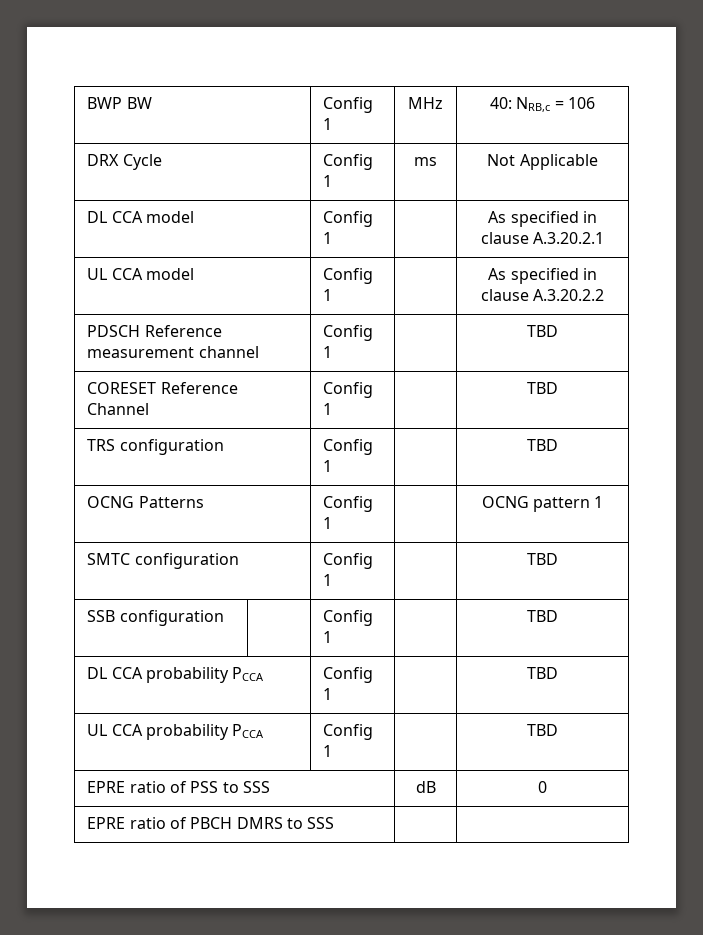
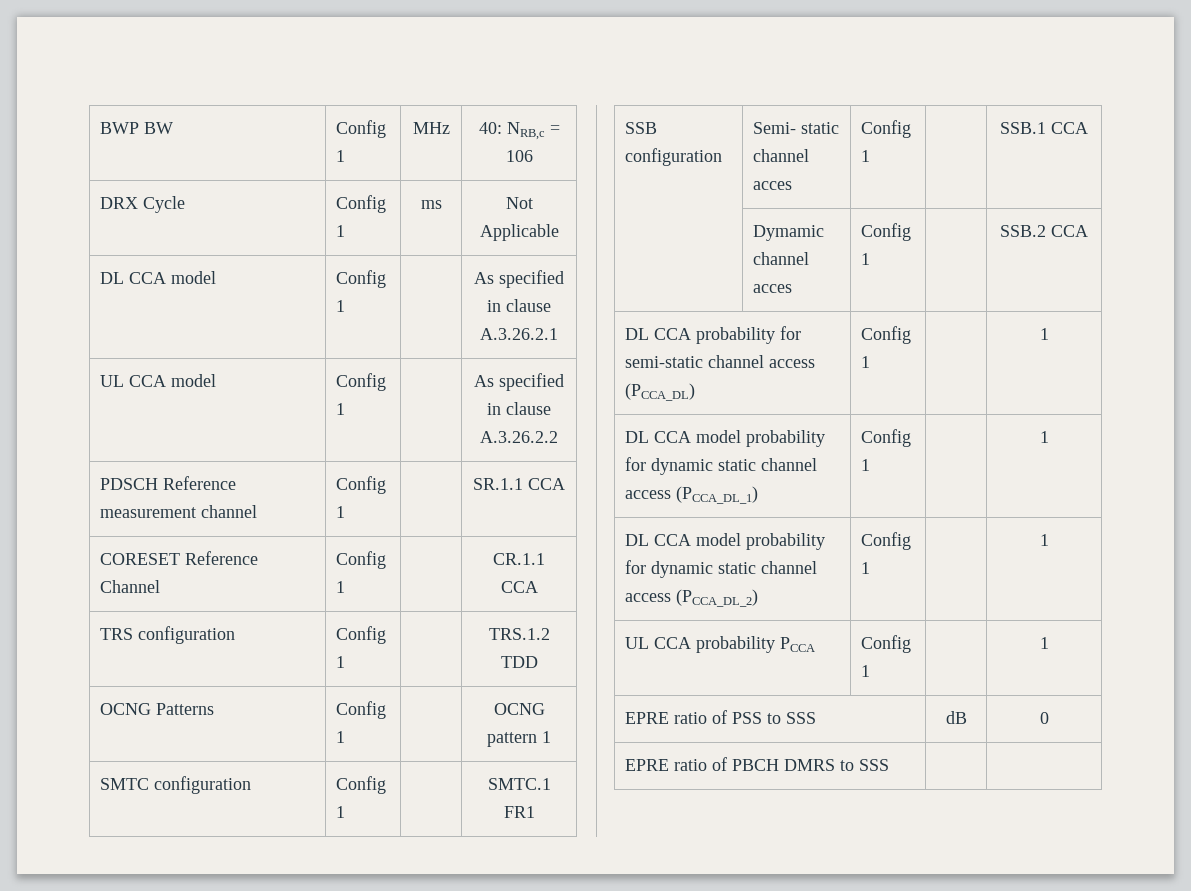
- DL CCA model | Config 1 | | As specified in clause A.3.20.2.1
+ DL CCA model | Config 1 | | As specified in clause A.3.26.2.1
- UL CCA model | Config 1 | | As specified in clause A.3.20.2.2
+ UL CCA model | Config 1 | | As specified in clause A.3.26.2.2
- PDSCH Reference measurement channel | Config 1 | | TBD
+ PDSCH Reference measurement channel | Config 1 | | SR.1.1 CCA
- CORESET Reference Channel | Config 1 | | TBD
+ CORESET Reference Channel | Config 1 | | CR.1.1 CCA
- TRS configuration | Config 1 | | TBD
+ TRS configuration | Config 1 | | TRS.1.2 TDD
- SMTC configuration | Config 1 | | TBD
+ SMTC configuration | Config 1 | | SMTC.1 FR1
- SSB configuration | | Config 1 | | TBD
- DL CCA probability PCCA | Config 1 | | TBD
+ SSB configuration | Semi- static channel acces | Config 1 | | SSB.1 CCA
+ | Dymamic channel acces | Config 1 | | SSB.2 CCA
+ DL CCA probability for semi-static channel access (PCCA_DL) | Config 1 | | 1
+ DL CCA model probability for dynamic static channel access (PCCA_DL_1) | Config 1 | | 1
+ DL CCA model probability for dynamic static channel access (PCCA_DL_2) | Config 1 | | 1
- UL CCA probability PCCA | Config 1 | | TBD
+ UL CCA probability PCCA | Config 1 | | 1

